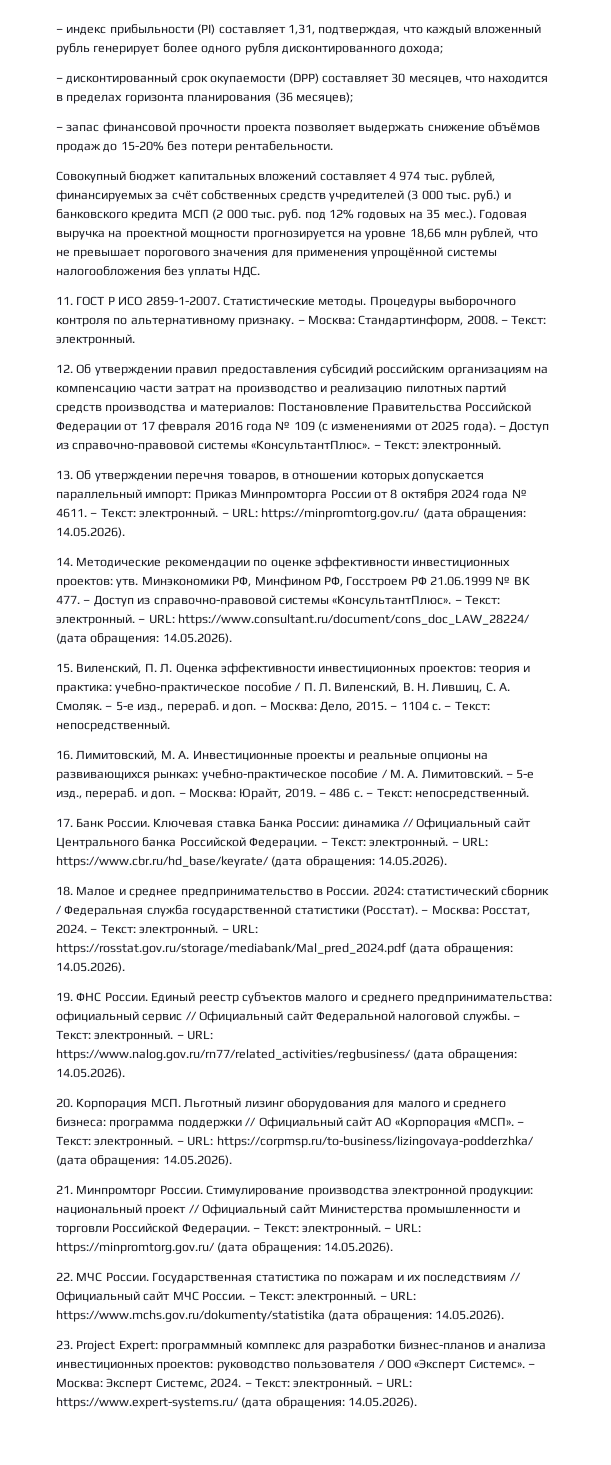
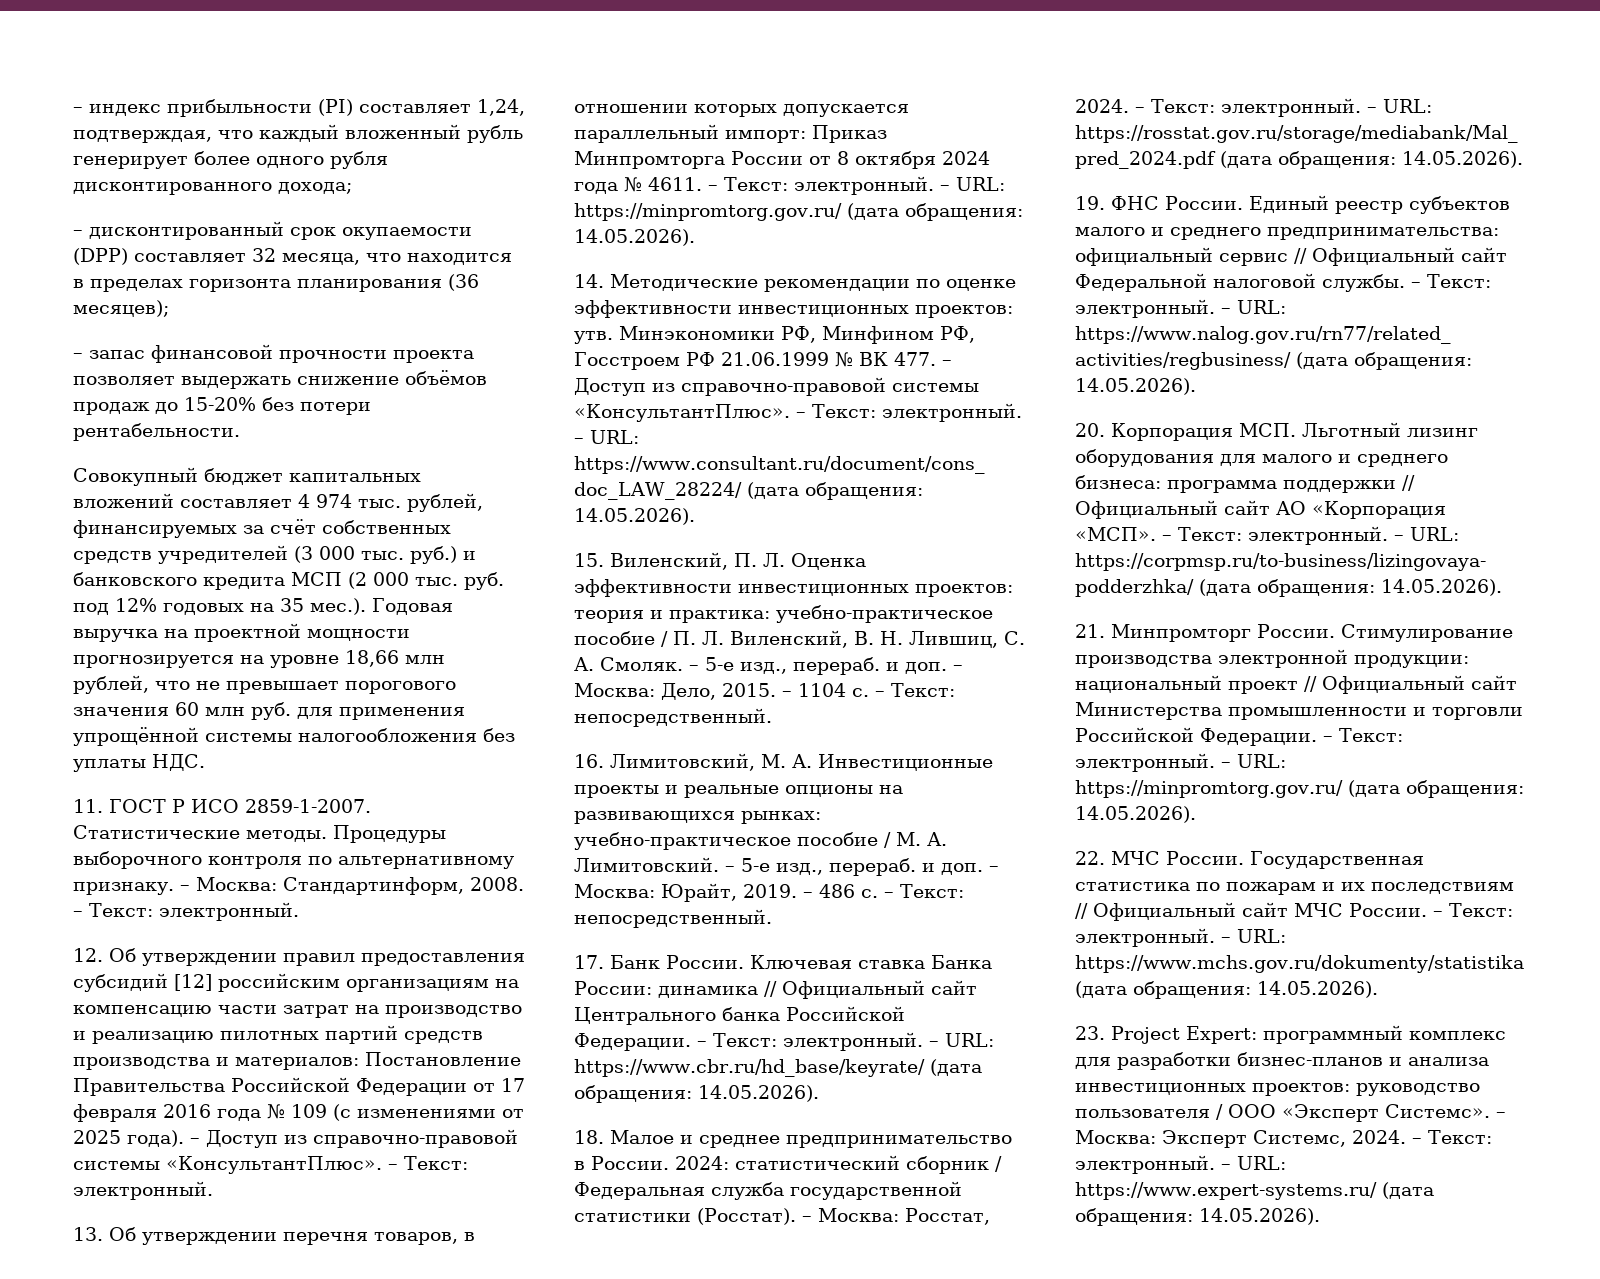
- – индекс прибыльности (PI) составляет 1,31, подтверждая, что каждый вложенный рубль генерирует более одного рубля дисконтированного дохода;
+ – индекс прибыльности (PI) составляет 1,24, подтверждая, что каждый вложенный рубль генерирует более одного рубля дисконтированного дохода;
- – дисконтированный срок окупаемости (DPP) составляет 30 месяцев, что находится в пределах горизонта планирования (36 месяцев);
+ – дисконтированный срок окупаемости (DPP) составляет 32 месяца, что находится в пределах горизонта планирования (36 месяцев);
- Совокупный бюджет капитальных вложений составляет 4 974 тыс. рублей, финансируемых за счёт собственных средств учредителей (3 000 тыс. руб.) и банковского кредита МСП (2 000 тыс. руб. под 12% годовых на 35 мес.). Годовая выручка на проектной мощности прогнозируется на уровне 18,66 млн рублей, что не превышает порогового значения для применения упрощённой системы налогообложения без уплаты НДС.
+ Совокупный бюджет капитальных вложений составляет 4 974 тыс. рублей, финансируемых за счёт собственных средств учредителей (3 000 тыс. руб.) и банковского кредита МСП (2 000 тыс. руб. под 12% годовых на 35 мес.). Годовая выручка на проектной мощности прогнозируется на уровне 18,66 млн рублей, что не превышает порогового значения 60 млн руб. для применения упрощённой системы налогообложения без уплаты НДС.
- 12. Об утверждении правил предоставления субсидий российским организациям на компенсацию части затрат на производство и реализацию пилотных партий средств производства и материалов: Постановление Правительства Российской Федерации от 17 февраля 2016 года № 109 (с изменениями от 2025 года).
+ 12. Об утверждении правил предоставления субсидий [12] российским организациям на компенсацию части затрат на производство и реализацию пилотных партий средств производства и материалов: Постановление Правительства Российской Федерации от 17 февраля 2016 года № 109 (с изменениями от 2025 года).

